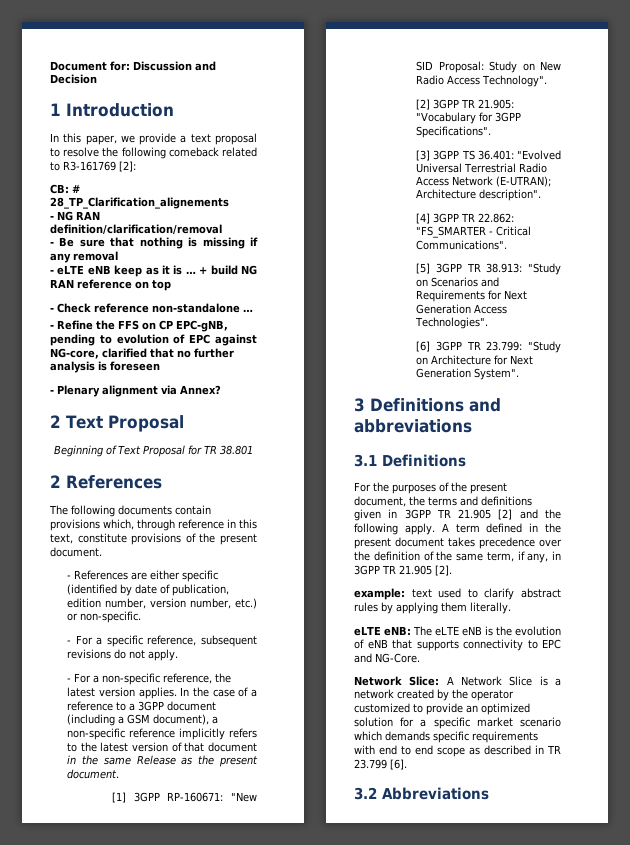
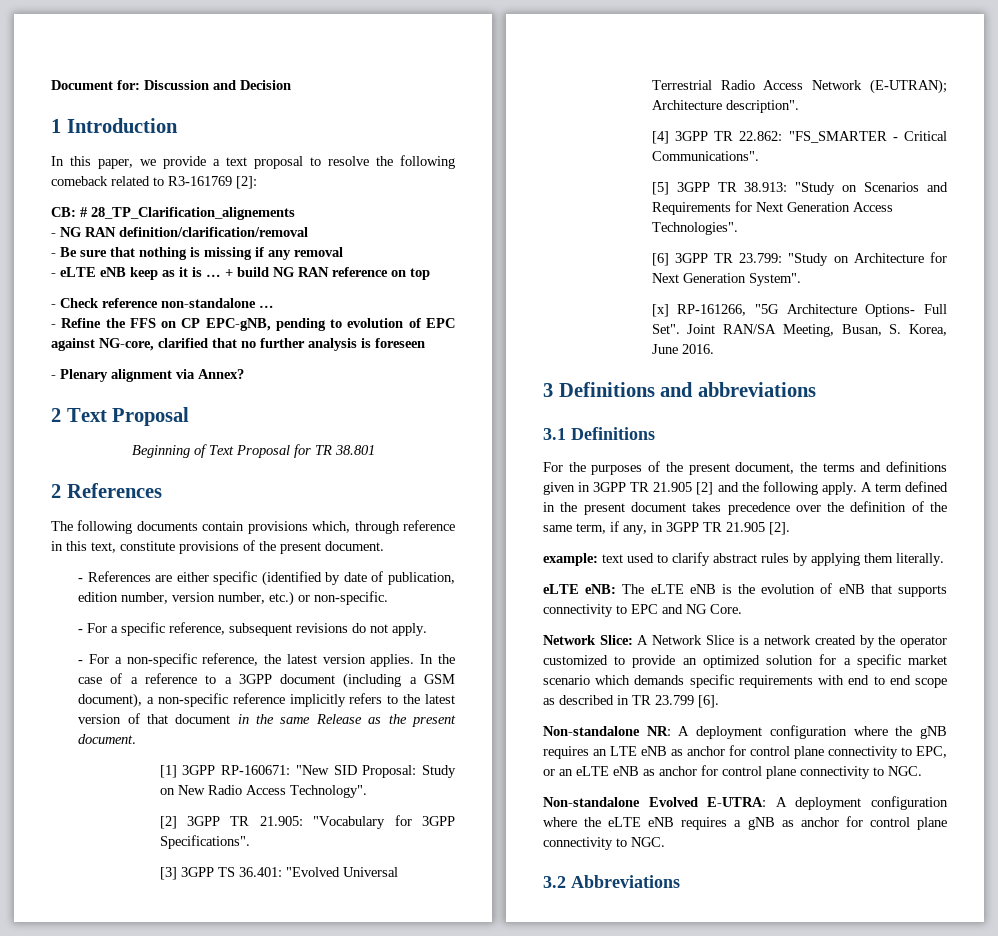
+ [x] RP-161266, "5G Architecture Options- Full Set". Joint RAN/SA Meeting, Busan, S. Korea, June 2016.
- eLTE eNB: The eLTE eNB is the evolution of eNB that supports connectivity to EPC and NG-Core.
+ eLTE eNB: The eLTE eNB is the evolution of eNB that supports connectivity to EPC and NG Core.
+ Non-standalone NR: A deployment configuration where the gNB requires an LTE eNB as anchor for control plane connectivity to EPC, or an eLTE eNB as anchor for control plane connectivity to NGC.
+ Non-standalone Evolved E-UTRA: A deployment configuration where the eLTE eNB requires a gNB as anchor for control plane connectivity to NGC.

